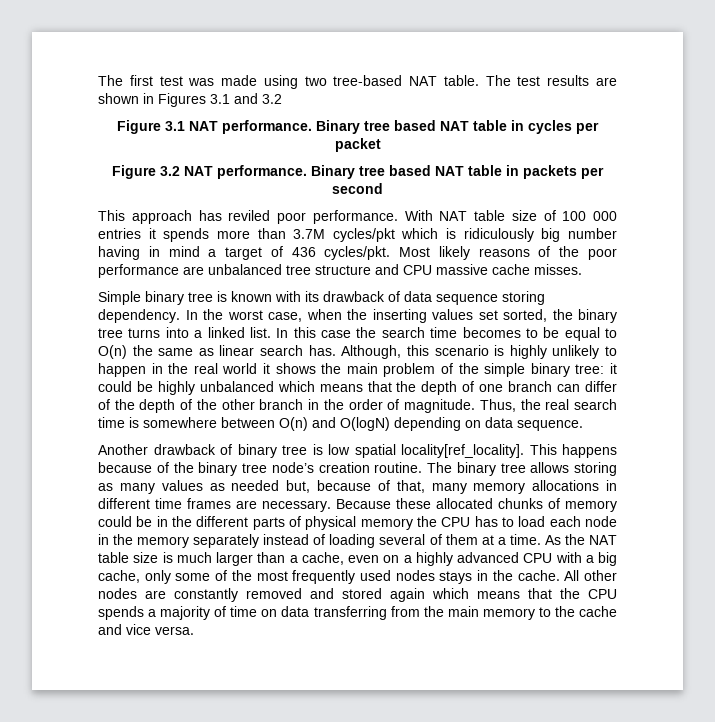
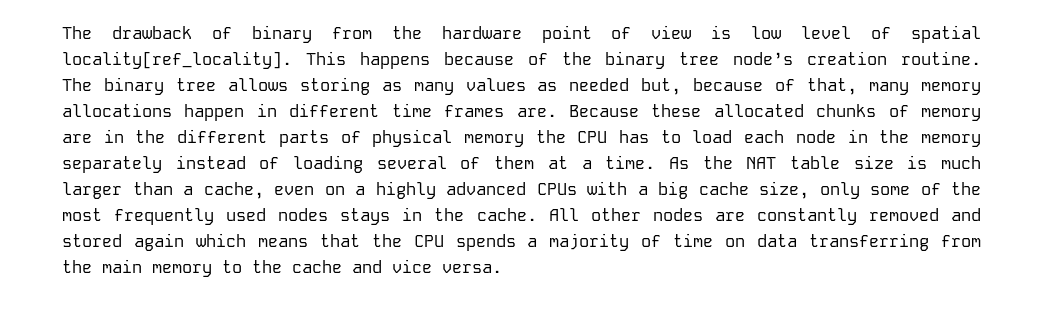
- The first test was made using two tree-based NAT table. The test results are shown in Figures 3.1 and 3.2
- Figure 3.1 NAT performance. Binary tree based NAT table in cycles per packet
- Figure 3.2 NAT performance. Binary tree based NAT table in packets per second
- This approach has reviled poor performance. With NAT table size of 100 000 entries it spends more than 3.7M cycles/pkt which is ridiculously big number having in mind a target of 436 cycles/pkt. Most likely reasons of the poor performance are unbalanced tree structure and CPU massive cache misses.
- Simple binary tree is known with its drawback of data sequence storing dependency. In the worst case, when the inserting values set sorted, the binary tree turns into a linked list. In this case the search time becomes to be equal to O(n) the same as linear search has. Although, this scenario is highly unlikely to happen in the real world it shows the main problem of the simple binary tree: it could be highly unbalanced which means that the depth of one branch can differ of the depth of the other branch in the order of magnitude. Thus, the real search time is somewhere between O(n) and O(logN) depending on data sequence.
- Another drawback of binary tree is low spatial locality[ref_locality].
+ The drawback of binary from the hardware point of view is low level of spatial locality[ref_locality].
- The binary tree allows storing as many values as needed but, because of that, many memory allocations in different time frames are necessary.
+ The binary tree allows storing as many values as needed but, because of that, many memory allocations happen in different time frames are.
- Because these allocated chunks of memory could be in the different parts of physical memory the CPU has to load each node in the memory separately instead of loading several of them at a time.
+ Because these allocated chunks of memory are in the different parts of physical memory the CPU has to load each node in the memory separately instead of loading several of them at a time.
- As the NAT table size is much larger than a cache, even on a highly advanced CPU with a big cache, only some of the most frequently used nodes stays in the cache.
+ As the NAT table size is much larger than a cache, even on a highly advanced CPUs with a big cache size, only some of the most frequently used nodes stays in the cache.

